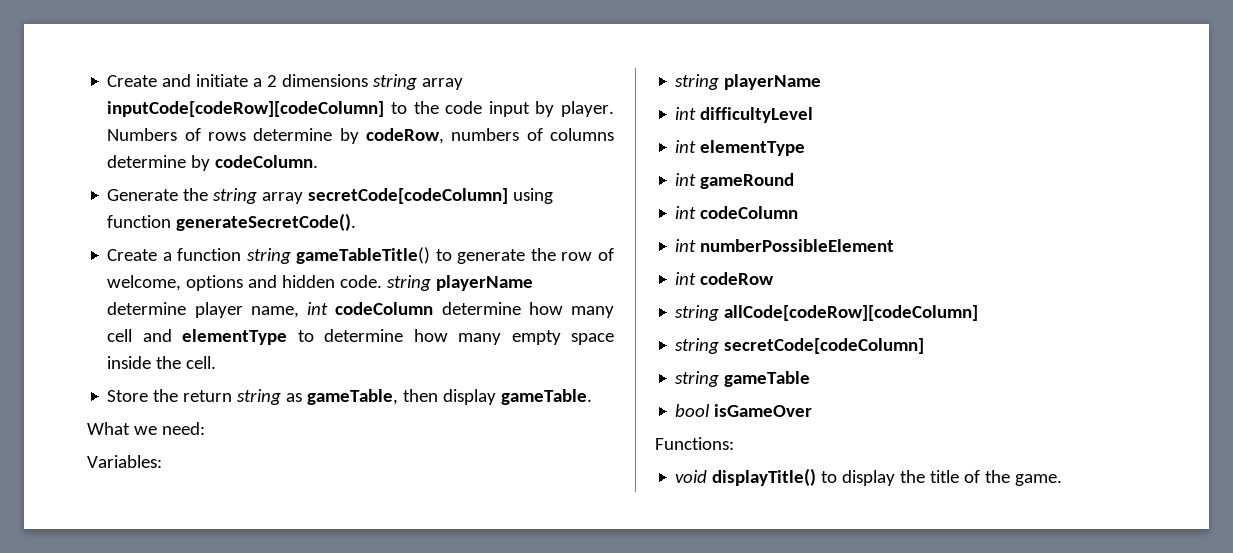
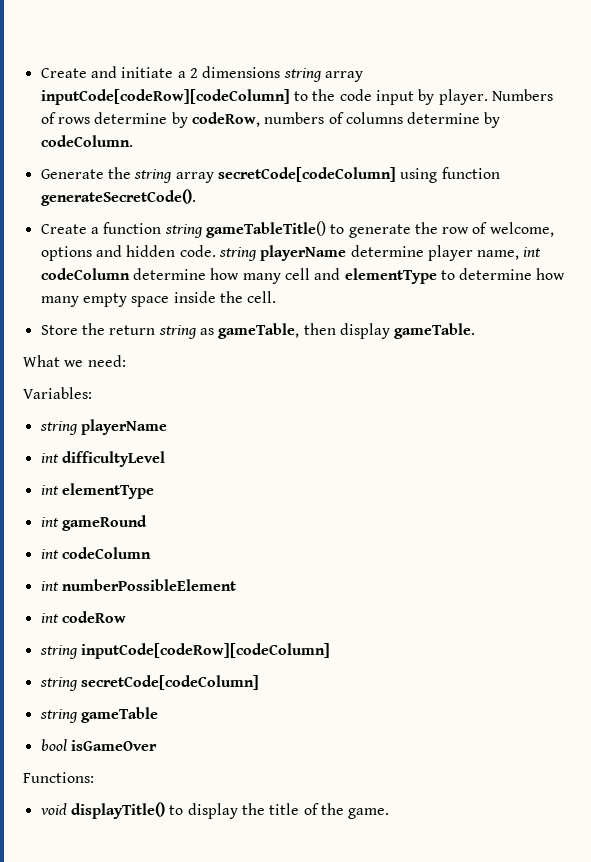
- string allCode[codeRow][codeColumn]
+ string inputCode[codeRow][codeColumn]

